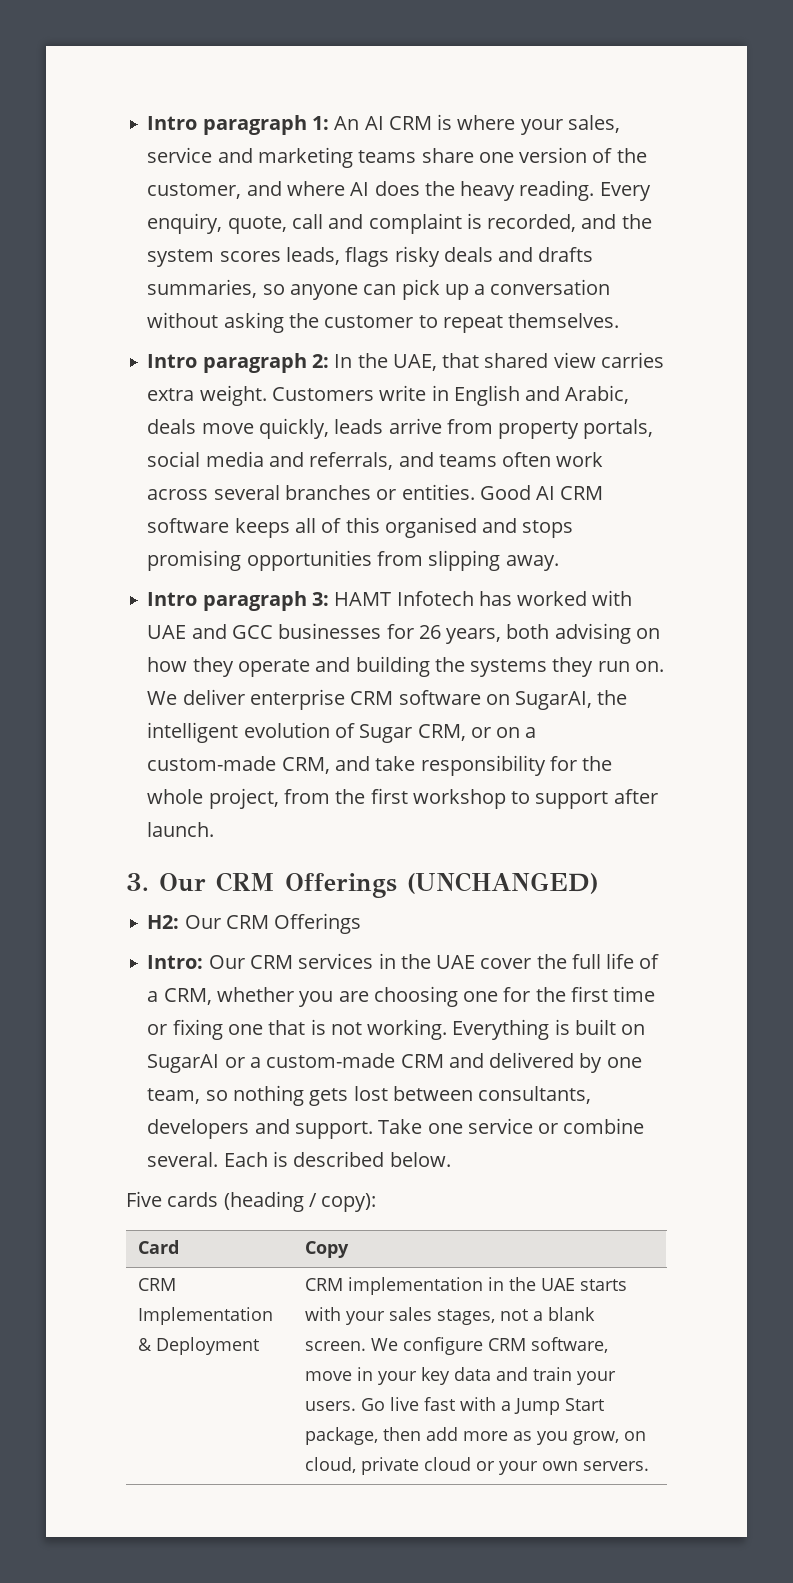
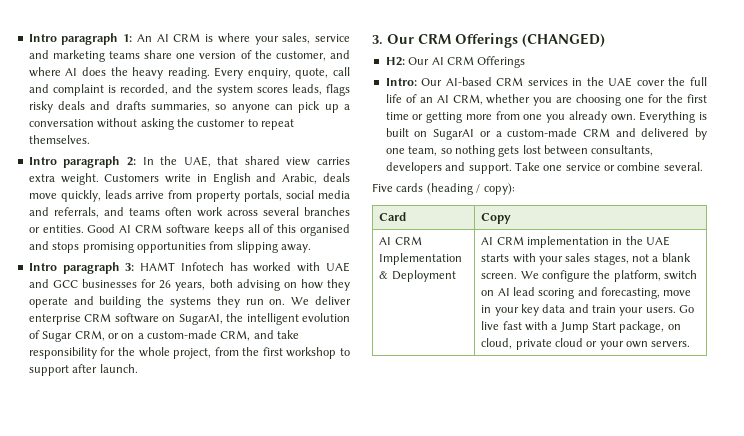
- 3. Our CRM Offerings (UNCHANGED)
+ 3. Our CRM Offerings (CHANGED)
- H2: Our CRM Offerings
+ H2: Our AI CRM Offerings
- Intro: Our CRM services in the UAE cover the full life of a CRM, whether you are choosing one for the first time or fixing one that is not working.
+ Intro: Our AI-based CRM services in the UAE cover the full life of an AI CRM, whether you are choosing one for the first time or getting more from one you already own.
- Each is described below.
- CRM Implementation & Deployment
+ AI CRM Implementation & Deployment
- CRM implementation in the UAE starts with your sales stages, not a blank screen.
+ AI CRM implementation in the UAE starts with your sales stages, not a blank screen.
- We configure CRM software, move in your key data and train your users.
+ We configure the platform, switch on AI lead scoring and forecasting, move in your key data and train your users.
- Go live fast with a Jump Start package, then add more as you grow, on cloud, private cloud or your own servers.
+ Go live fast with a Jump Start package, on cloud, private cloud or your own servers.

